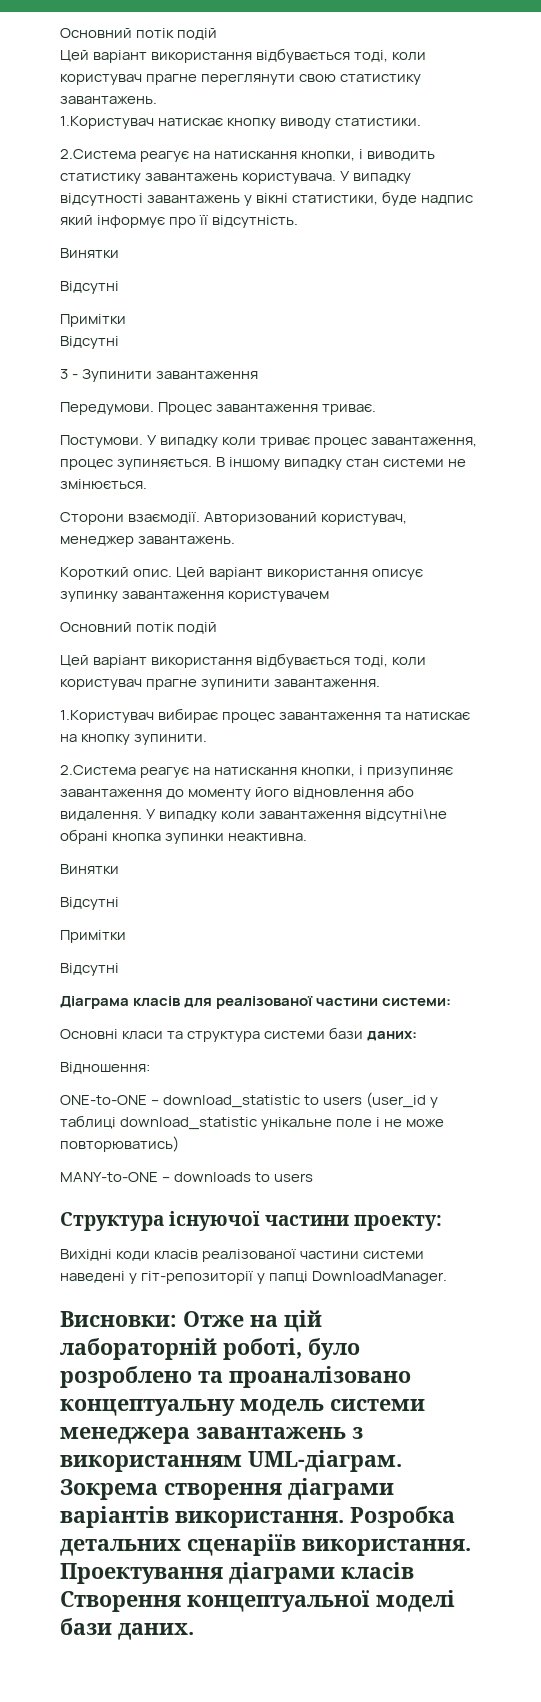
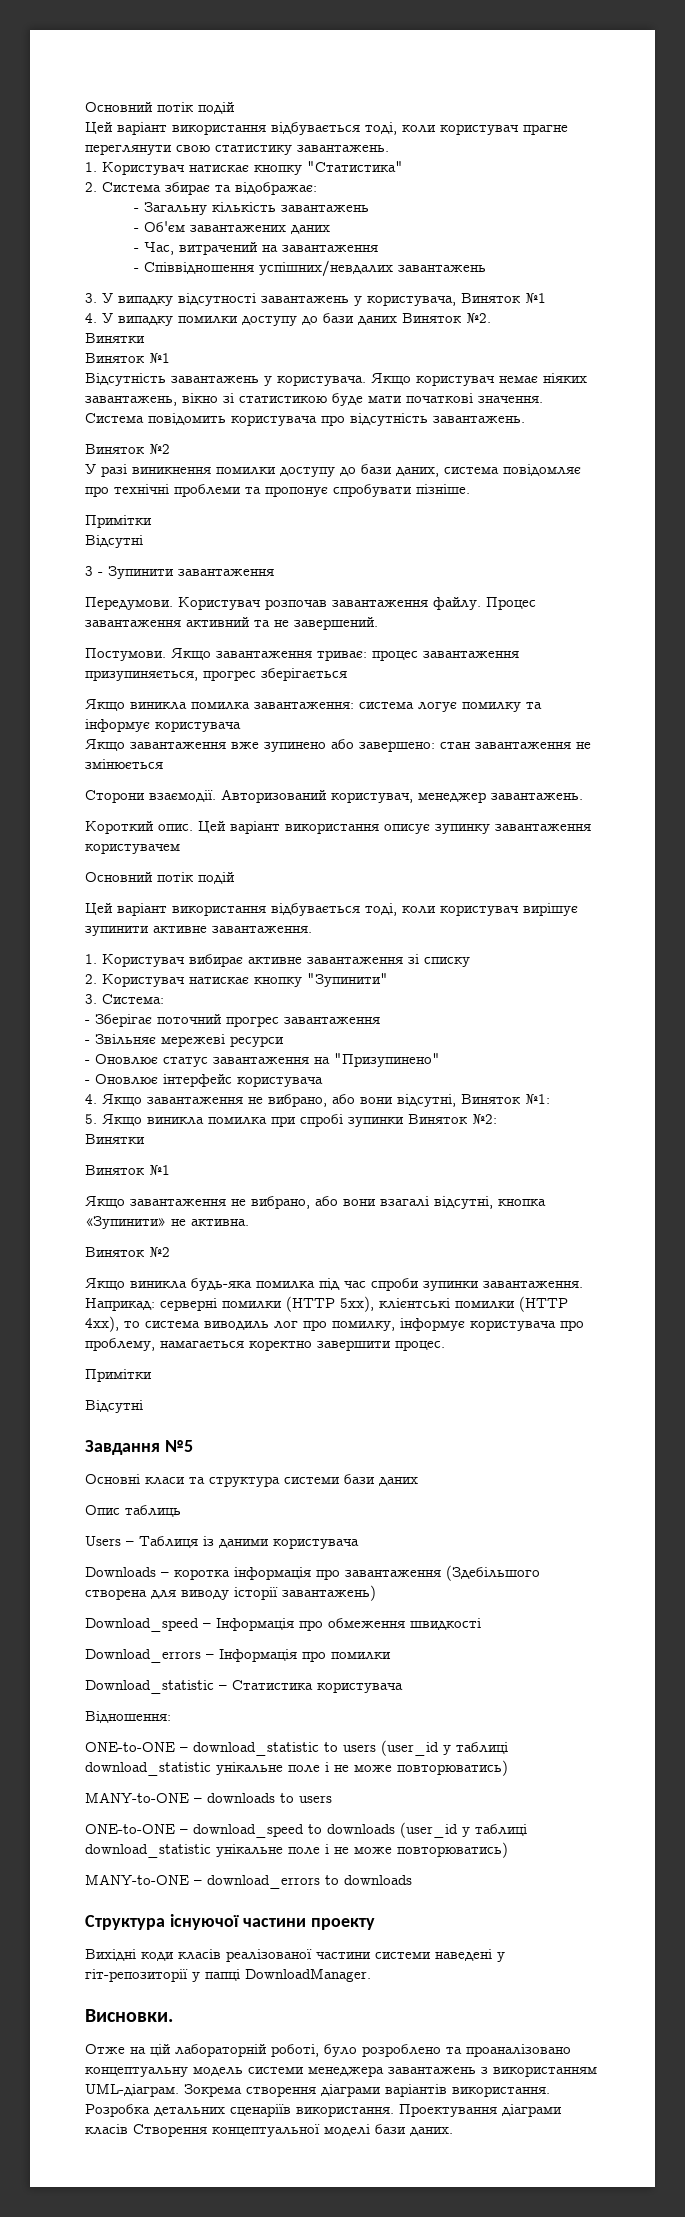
- 1.Користувач натискає кнопку виводу статистики.
- 2.Система реагує на натискання кнопки, і виводить статистику завантажень користувача. У випадку відсутності завантажень у вікні статистики, буде надпис який інформує про її відсутність.
+ 1. Користувач натискає кнопку "Статистика"
+ 2. Система збирає та відображає:
+ - Загальну кількість завантажень
+ - Об'єм завантажених даних
+ - Час, витрачений на завантаження
+ - Співвідношення успішних/невдалих завантажень
+ 3. У випадку відсутності завантажень у користувача, Виняток №1
+ 4. У випадку помилки доступу до бази даних Виняток №2.
  Винятки
- Відсутні
+ Виняток №1
+ Відсутність завантажень у користувача. Якщо користувач немає ніяких завантажень, вікно зі статистикою буде мати початкові значення. Система повідомить користувача про відсутність завантажень.
+ Виняток №2
+ У разі виникнення помилки доступу до бази даних, система повідомляє про технічні проблеми та пропонує спробувати пізніше.
- Процес завантаження триває.
- Постумови. У випадку коли триває процес завантаження, процес зупиняється. В іншому випадку стан системи не змінюється.
+ Користувач розпочав завантаження файлу. Процес завантаження активний та не завершений.
+ Постумови. Якщо завантаження триває: процес завантаження призупиняється, прогрес зберігається
+ Якщо виникла помилка завантаження: система логує помилку та інформує користувача
+ Якщо завантаження вже зупинено або завершено: стан завантаження не змінюється
- Цей варіант використання відбувається тоді, коли користувач прагне зупинити завантаження.
- 1.Користувач вибирає процес завантаження та натискає на кнопку зупинити.
- 2.Система реагує на натискання кнопки, і призупиняє завантаження до моменту його відновлення або видалення. У випадку коли завантаження відсутні\не обрані кнопка зупинки неактивна.
+ Цей варіант використання відбувається тоді, коли користувач вирішує зупинити активне завантаження.
+ 1. Користувач вибирає активне завантаження зі списку
+ 2. Користувач натискає кнопку "Зупинити"
+ 3. Система:
+ - Зберігає поточний прогрес завантаження
+ - Звільняє мережеві ресурси
+ - Оновлює статус завантаження на "Призупинено"
+ - Оновлює інтерфейс користувача
+ 4. Якщо завантаження не вибрано, або вони відсутні, Виняток №1:
+ 5. Якщо виникла помилка при спробі зупинки Виняток №2:
  Винятки
- Відсутні
+ Виняток №1
+ Якщо завантаження не вибрано, або вони взагалі відсутні, кнопка «Зупинити» не активна.
+ Виняток №2
+ Якщо виникла будь-яка помилка під час спроби зупинки завантаження. Наприкад: серверні помилки (HTTP 5xx), клієнтські помилки (HTTP 4xx), то система виводиль лог про помилку, інформує користувача про проблему, намагається коректно завершити процес.
  Примітки
  Відсутні
- Діаграма класів для реалізованої частини системи:
+ Завдання №5
- Основні класи та структура системи бази даних:
+ Основні класи та структура системи бази даних
+ Опис таблиць
+ Users – Таблиця із даними користувача
+ Downloads – коротка інформація про завантаження (Здебільшого створена для виводу історії завантажень)
+ Download_speed – Інформація про обмеження швидкості
+ Download_errors – Інформація про помилки
+ Download_statistic – Статистика користувача
+ ONE-to-ONE – download_speed to downloads (user_id у таблиці download_statistic унікальне поле і не може повторюватись)
+ MANY-to-ONE – download_errors to downloads
- Структура існуючої частини проекту:
+ Структура існуючої частини проекту
- Висновки: Отже на цій лабораторній роботі, було розроблено та проаналізовано концептуальну модель системи менеджера завантажень з використанням UML-діаграм.
+ Висновки.
+ Отже на цій лабораторній роботі, було розроблено та проаналізовано концептуальну модель системи менеджера завантажень з використанням UML-діаграм.

